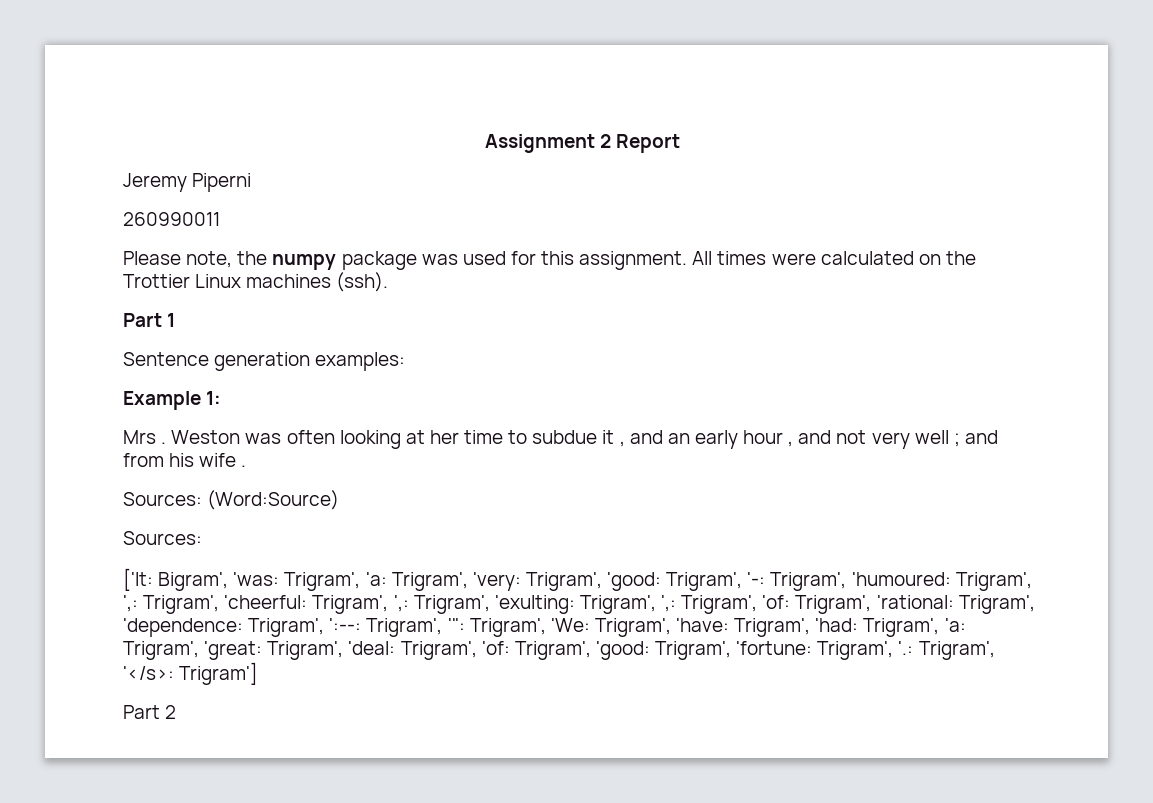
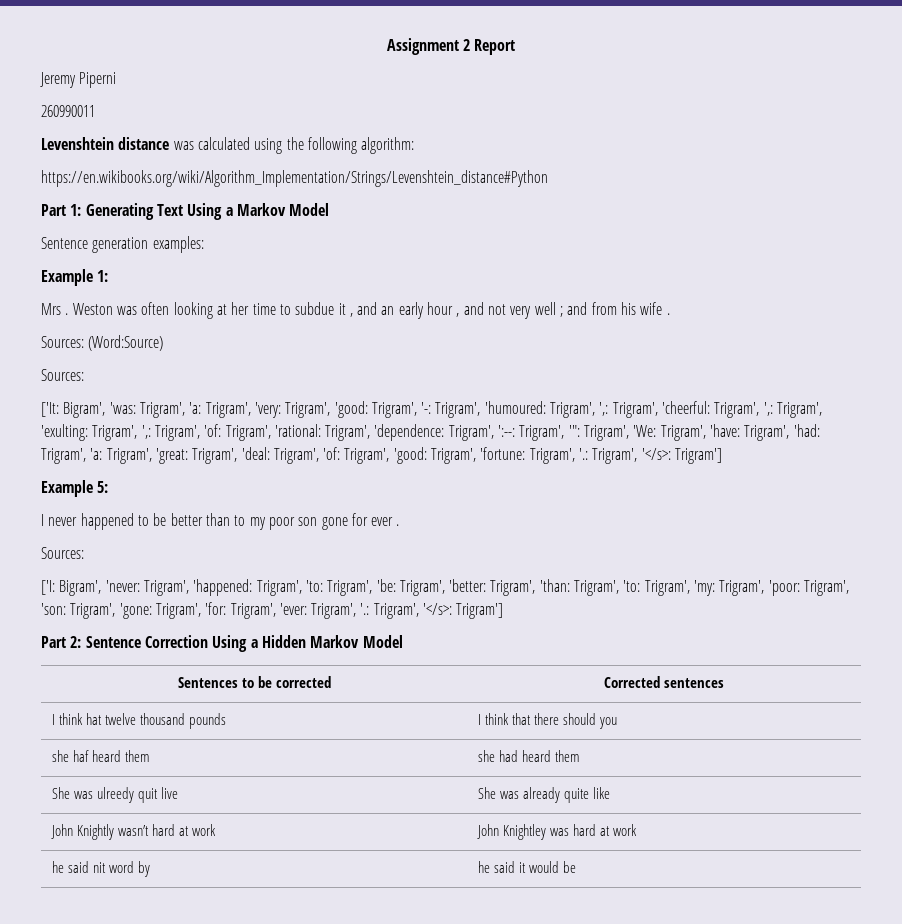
- Please note, the numpy package was used for this assignment. All times were calculated on the Trottier Linux machines (ssh).
- Part 1
+ Levenshtein distance was calculated using the following algorithm:
+ https://en.wikibooks.org/wiki/Algorithm_Implementation/Strings/Levenshtein_distance#Python
+ Part 1: Generating Text Using a Markov Model
- Part 2
+ Example 5:
+ I never happened to be better than to my poor son gone for ever .
+ Sources:
+ ['I: Bigram', 'never: Trigram', 'happened: Trigram', 'to: Trigram', 'be: Trigram', 'better: Trigram', 'than: Trigram', 'to: Trigram', 'my: Trigram', 'poor: Trigram', 'son: Trigram', 'gone: Trigram', 'for: Trigram', 'ever: Trigram', '.: Trigram', '</s>: Trigram']
+ Part 2: Sentence Correction Using a Hidden Markov Model
+ Sentences to be corrected | Corrected sentences
+ I think hat twelve thousand pounds | I think that there should you
+ she haf heard them | she had heard them
+ She was ulreedy quit live | She was already quite like
+ John Knightly wasn’t hard at work | John Knightley was hard at work
+ he said nit word by | he said it would be

